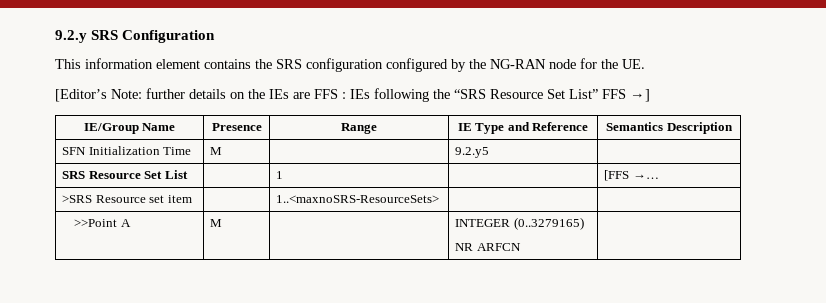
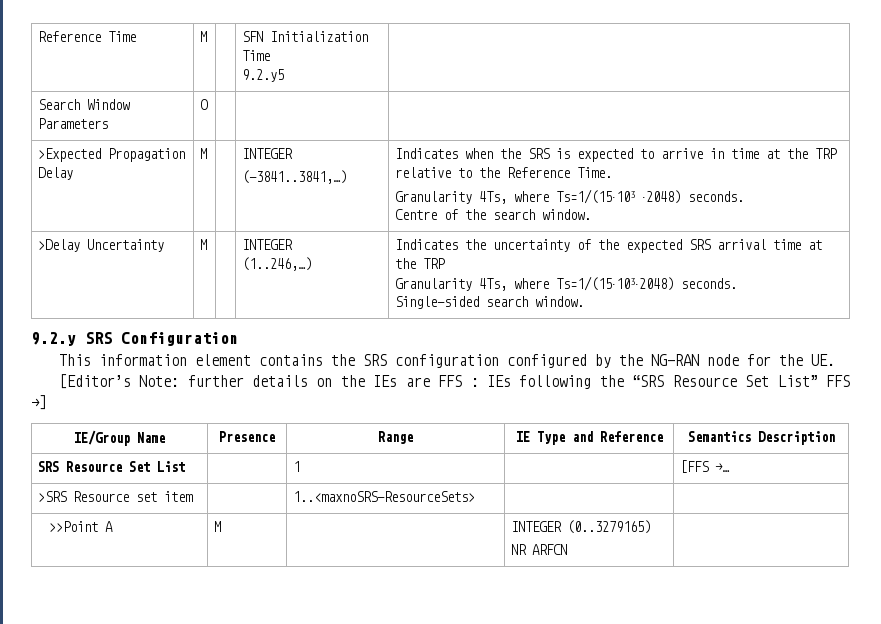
+ Reference Time | M | | SFN Initialization Time
+ 9.2.y5 |
+ Search Window Parameters | O | | |
+ >Expected Propagation Delay | M | | INTEGER
+ (-3841..3841,…) | Indicates when the SRS is expected to arrive in time at the TRP relative to the Reference Time.
+ Granularity 4Ts, where Ts=1/(15⋅103 ⋅2048) seconds.
+ Centre of the search window.
+ >Delay Uncertainty | M | | INTEGER
+ (1..246,…) | Indicates the uncertainty of the expected SRS arrival time at the TRP
+ Granularity 4Ts, where Ts=1/(15⋅103⋅2048) seconds.
+ Single-sided search window.
- SFN Initialization Time | M | | 9.2.y5 |

